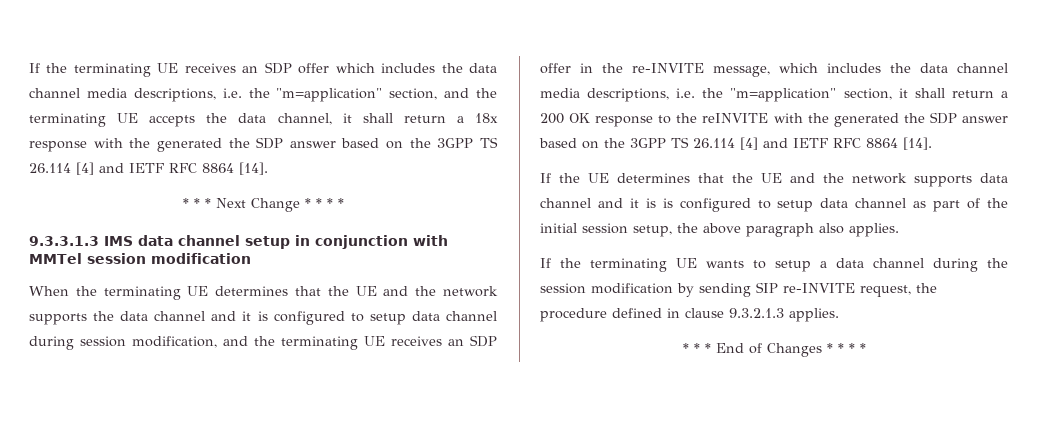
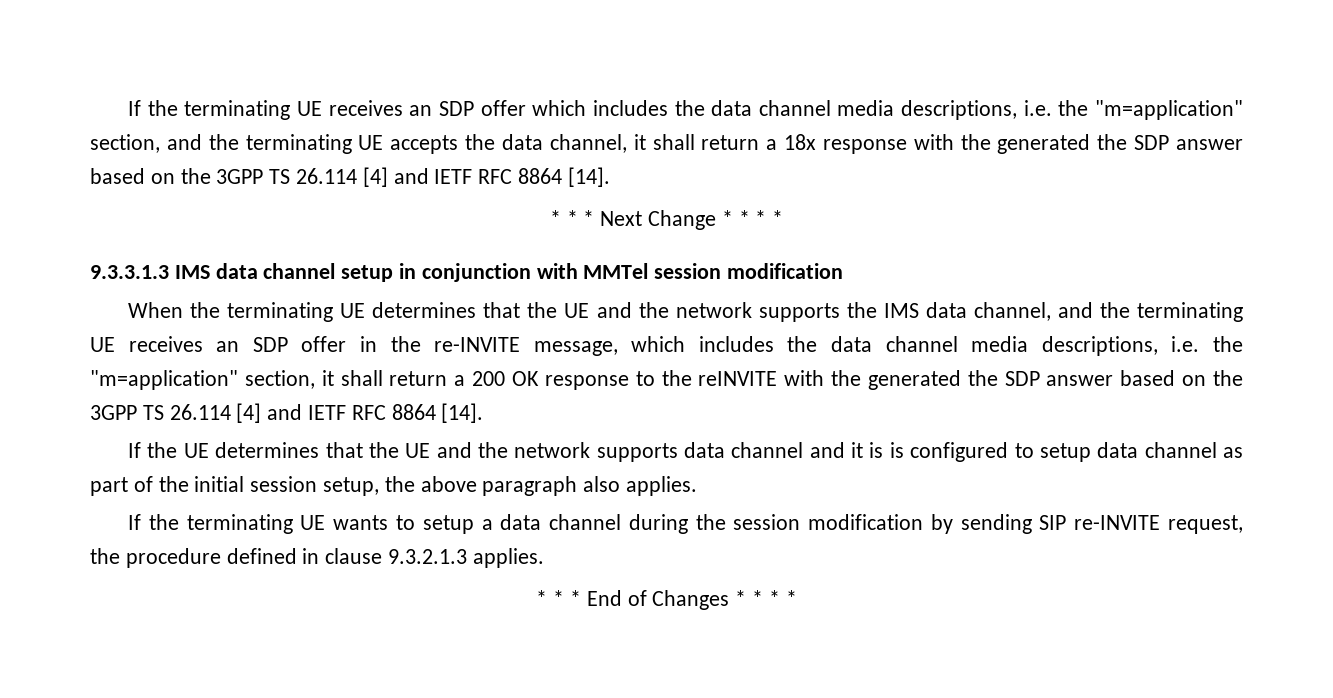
- When the terminating UE determines that the UE and the network supports the data channel and it is configured to setup data channel during session modification, and the terminating UE receives an SDP offer in the re-INVITE message, which includes the data channel media descriptions, i.e. the "m=application" section, it shall return a 200 OK response to the reINVITE with the generated the SDP answer based on the 3GPP TS 26.114 [4] and IETF RFC 8864 [14].
+ When the terminating UE determines that the UE and the network supports the IMS data channel, and the terminating UE receives an SDP offer in the re-INVITE message, which includes the data channel media descriptions, i.e. the "m=application" section, it shall return a 200 OK response to the reINVITE with the generated the SDP answer based on the 3GPP TS 26.114 [4] and IETF RFC 8864 [14].

